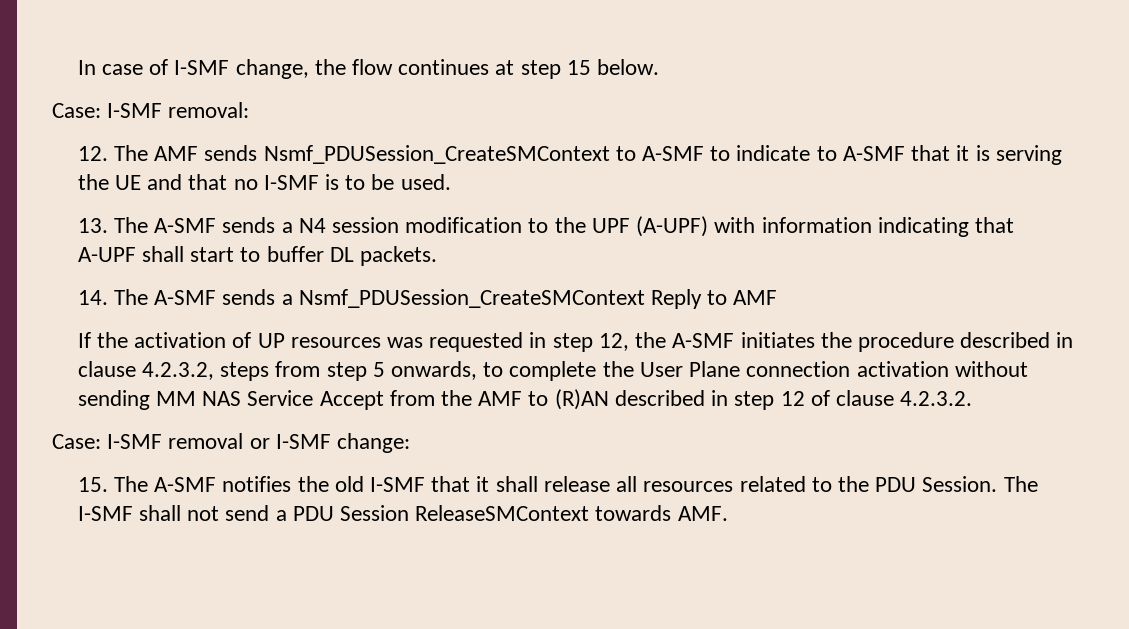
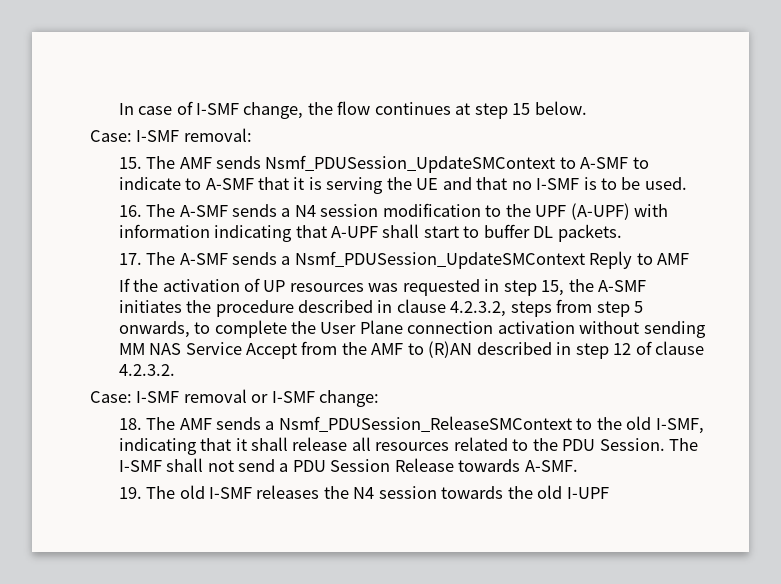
- 12. The AMF sends Nsmf_PDUSession_CreateSMContext to A-SMF to indicate to A-SMF that it is serving the UE and that no I-SMF is to be used.
+ 15. The AMF sends Nsmf_PDUSession_UpdateSMContext to A-SMF to indicate to A-SMF that it is serving the UE and that no I-SMF is to be used.
- 13. The A-SMF sends a N4 session modification to the UPF (A-UPF) with information indicating that A-UPF shall start to buffer DL packets.
+ 16. The A-SMF sends a N4 session modification to the UPF (A-UPF) with information indicating that A-UPF shall start to buffer DL packets.
- 14. The A-SMF sends a Nsmf_PDUSession_CreateSMContext Reply to AMF
+ 17. The A-SMF sends a Nsmf_PDUSession_UpdateSMContext Reply to AMF
- If the activation of UP resources was requested in step 12, the A-SMF initiates the procedure described in clause 4.2.3.2, steps from step 5 onwards, to complete the User Plane connection activation without sending MM NAS Service Accept from the AMF to (R)AN described in step 12 of clause 4.2.3.2.
+ If the activation of UP resources was requested in step 15, the A-SMF initiates the procedure described in clause 4.2.3.2, steps from step 5 onwards, to complete the User Plane connection activation without sending MM NAS Service Accept from the AMF to (R)AN described in step 12 of clause 4.2.3.2.
- 15. The A-SMF notifies the old I-SMF that it shall release all resources related to the PDU Session.
+ 18. The AMF sends a Nsmf_PDUSession_ReleaseSMContext to the old I-SMF, indicating that it shall release all resources related to the PDU Session.
- The I-SMF shall not send a PDU Session ReleaseSMContext towards AMF.
+ The I-SMF shall not send a PDU Session Release towards A-SMF.
+ 19. The old I-SMF releases the N4 session towards the old I-UPF

